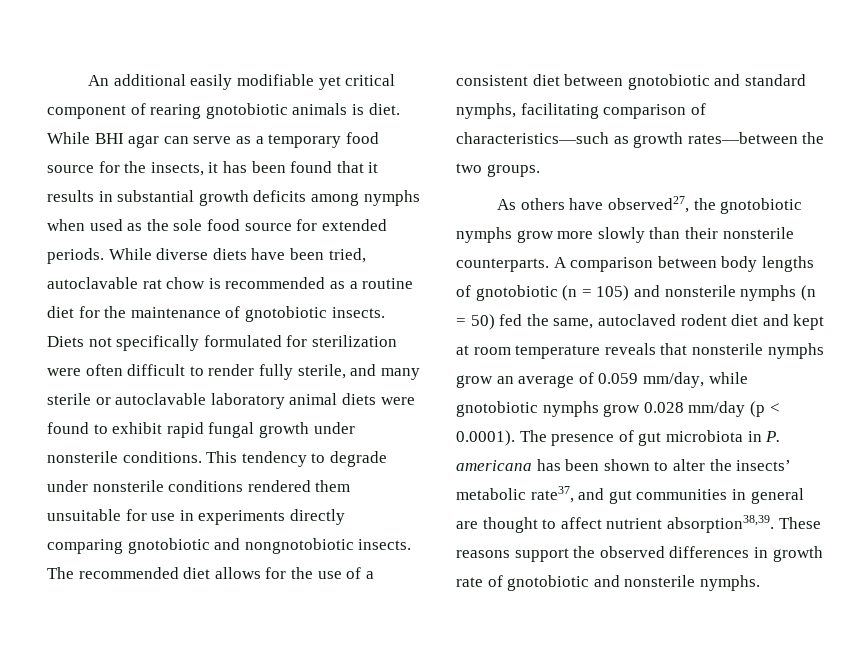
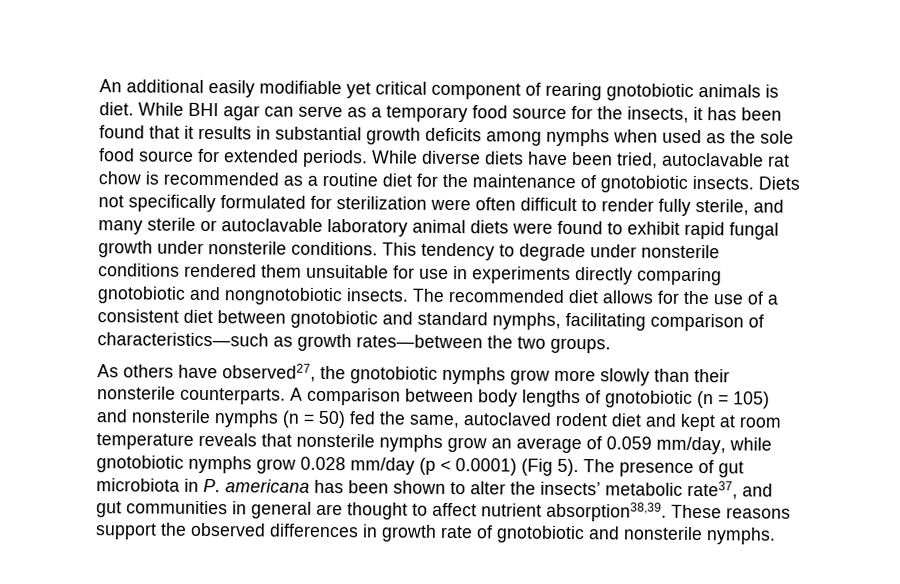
- A comparison between body lengths of gnotobiotic (n = 105) and nonsterile nymphs (n = 50) fed the same, autoclaved rodent diet and kept at room temperature reveals that nonsterile nymphs grow an average of 0.059 mm/day, while gnotobiotic nymphs grow 0.028 mm/day (p < 0.0001). The presence of gut microbiota in P. americana has been shown to alter the insects’ metabolic rate37, and gut communities in general are thought to affect nutrient absorption38,39.
+ A comparison between body lengths of gnotobiotic (n = 105) and nonsterile nymphs (n = 50) fed the same, autoclaved rodent diet and kept at room temperature reveals that nonsterile nymphs grow an average of 0.059 mm/day, while gnotobiotic nymphs grow 0.028 mm/day (p < 0.0001) (Fig 5). The presence of gut microbiota in P. americana has been shown to alter the insects’ metabolic rate37, and gut communities in general are thought to affect nutrient absorption38,39.

